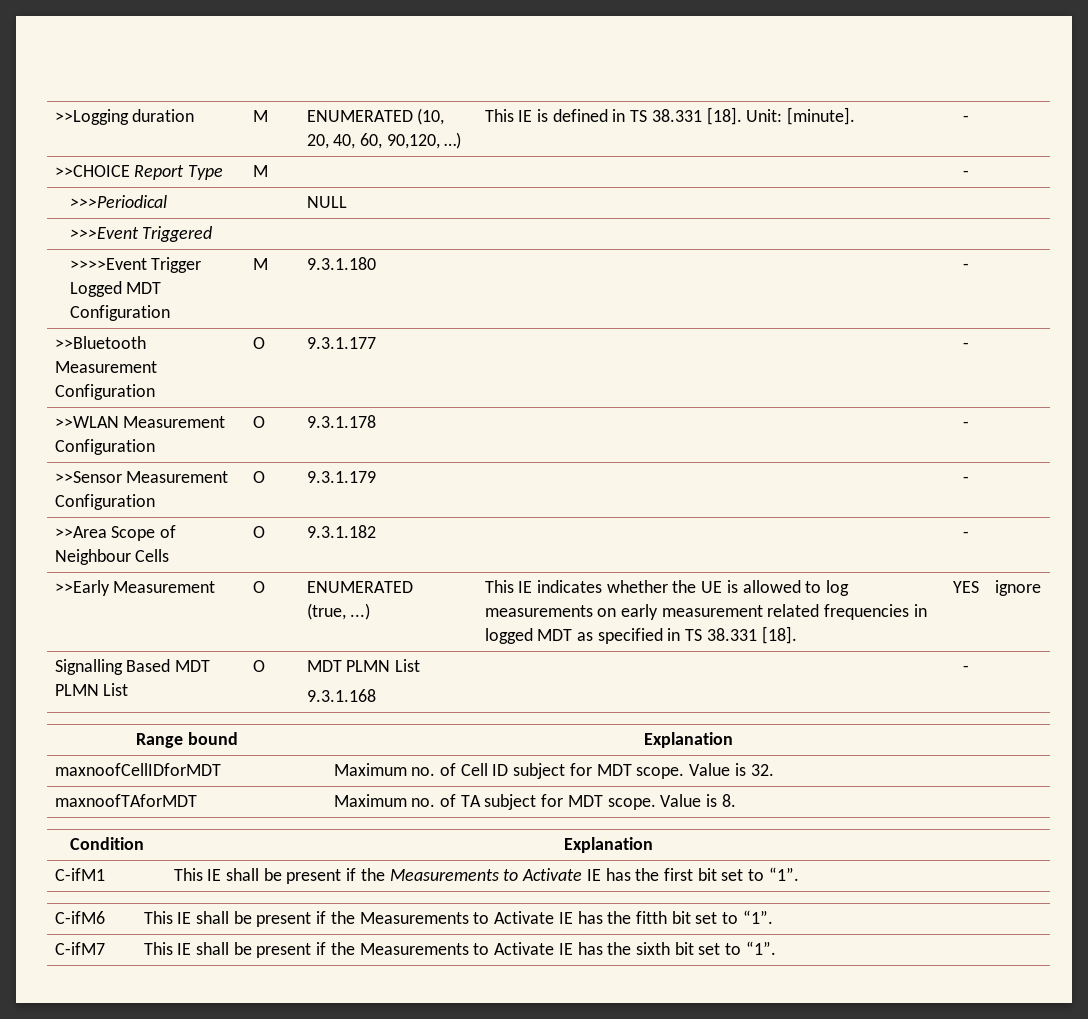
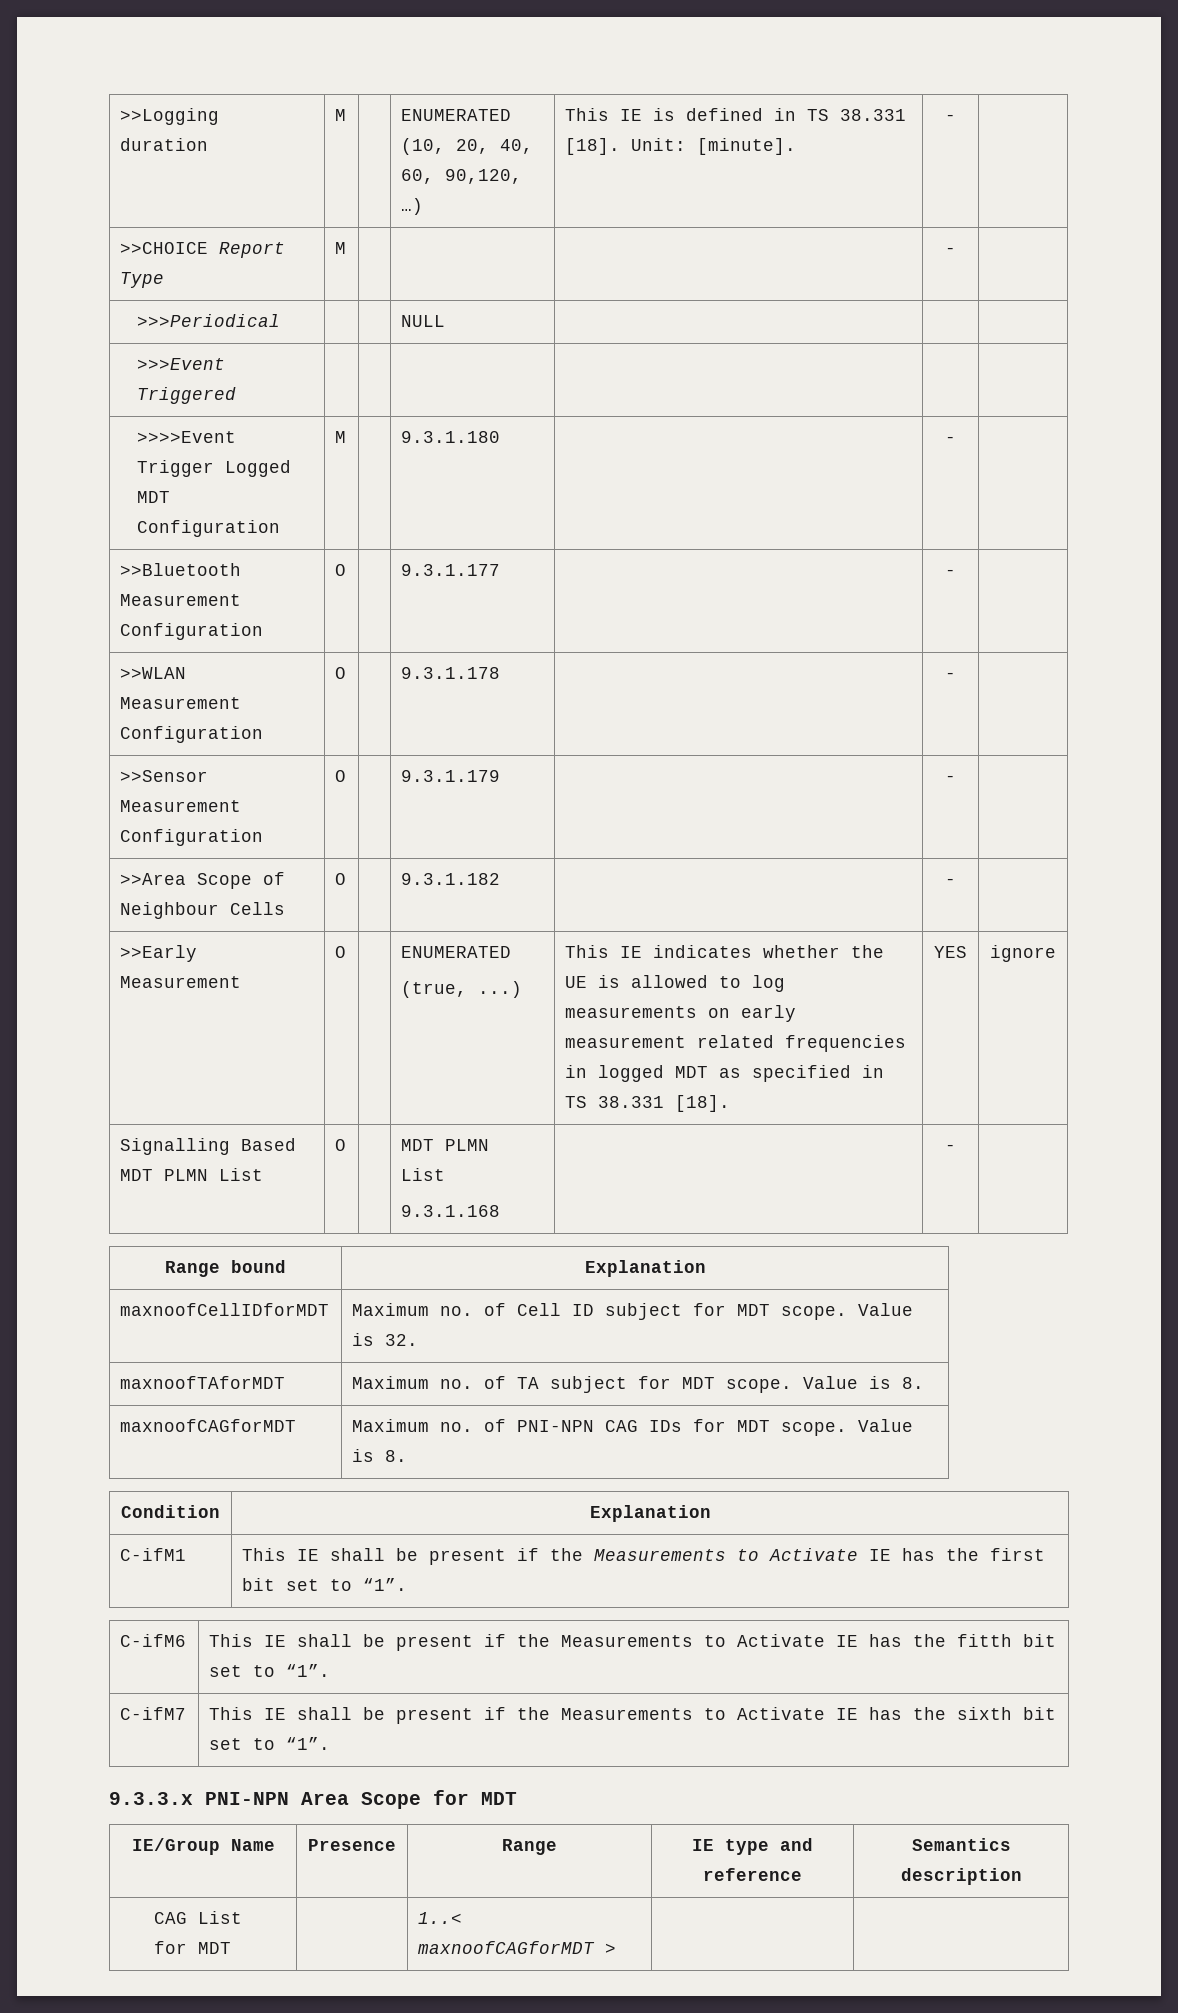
+ maxnoofCAGforMDT | Maximum no. of PNI-NPN CAG IDs for MDT scope. Value is 8.
+ 9.3.3.x PNI-NPN Area Scope for MDT
+ IE/Group Name | Presence | Range | IE type and reference | Semantics description
+ CAG List for MDT | | 1..< maxnoofCAGforMDT > | |

